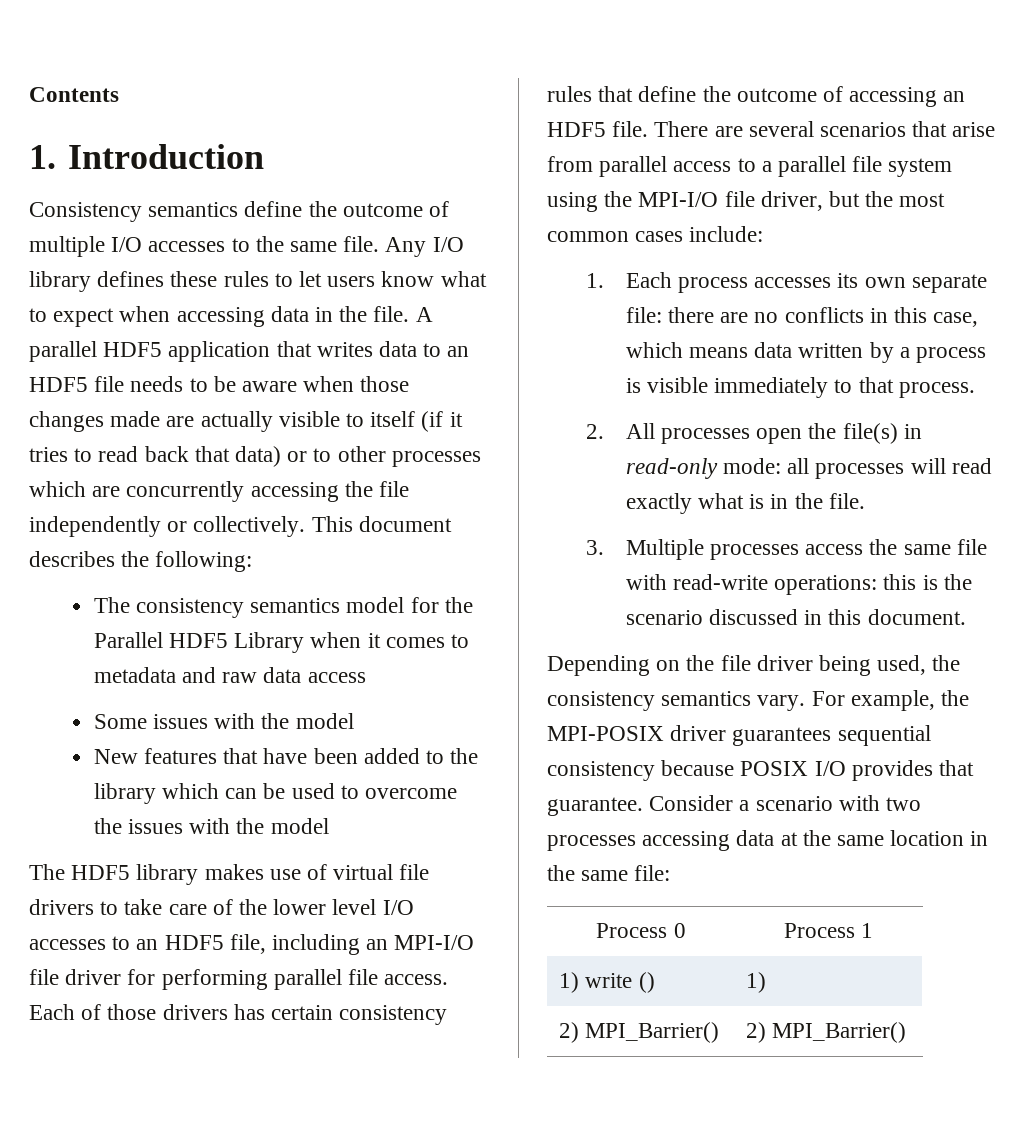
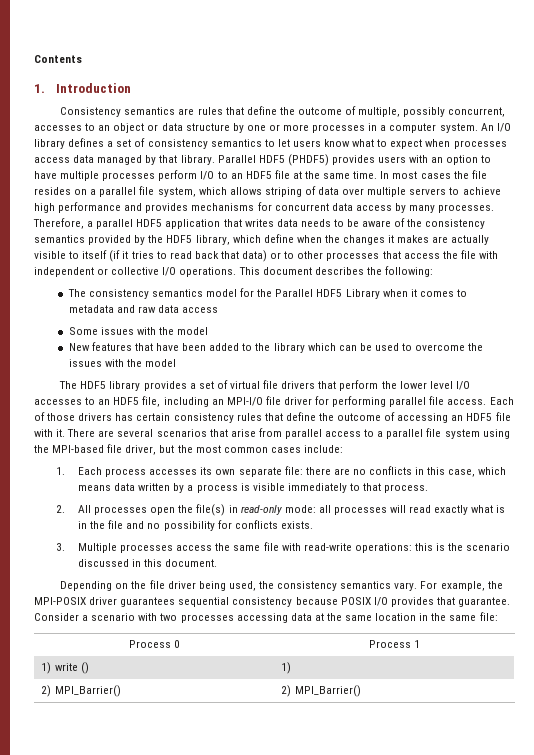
- Consistency semantics define the outcome of multiple I/O accesses to the same file. Any I/O library defines these rules to let users know what to expect when accessing data in the file. A parallel HDF5 application that writes data to an HDF5 file needs to be aware when those changes made are actually visible to itself (if it tries to read back that data) or to other processes which are concurrently accessing the file independently or collectively.
+ Consistency semantics are rules that define the outcome of multiple, possibly concurrent, accesses to an object or data structure by one or more processes in a computer system. An I/O library defines a set of consistency semantics to let users know what to expect when processes access data managed by that library. Parallel HDF5 (PHDF5) provides users with an option to have multiple processes perform I/O to an HDF5 file at the same time. In most cases the file resides on a parallel file system, which allows striping of data over multiple servers to achieve high performance and provides mechanisms for concurrent data access by many processes. Therefore, a parallel HDF5 application that writes data needs to be aware of the consistency semantics provided by the HDF5 library, which define when the changes it makes are actually visible to itself (if it tries to read back that data) or to other processes that access the file with independent or collective I/O operations.
- The HDF5 library makes use of virtual file drivers to take care of the lower level I/O accesses to an HDF5 file, including an MPI-I/O file driver for performing parallel file access.
+ The HDF5 library provides a set of virtual file drivers that perform the lower level I/O accesses to an HDF5 file, including an MPI-I/O file driver for performing parallel file access.
- Each of those drivers has certain consistency rules that define the outcome of accessing an HDF5 file.
+ Each of those drivers has certain consistency rules that define the outcome of accessing an HDF5 file with it.
- There are several scenarios that arise from parallel access to a parallel file system using the MPI-I/O file driver, but the most common cases include:
+ There are several scenarios that arise from parallel access to a parallel file system using the MPI-based file driver, but the most common cases include:
- 2. All processes open the file(s) in read-only mode: all processes will read exactly what is in the file.
+ 2. All processes open the file(s) in read-only mode: all processes will read exactly what is in the file and no possibility for conflicts exists.

